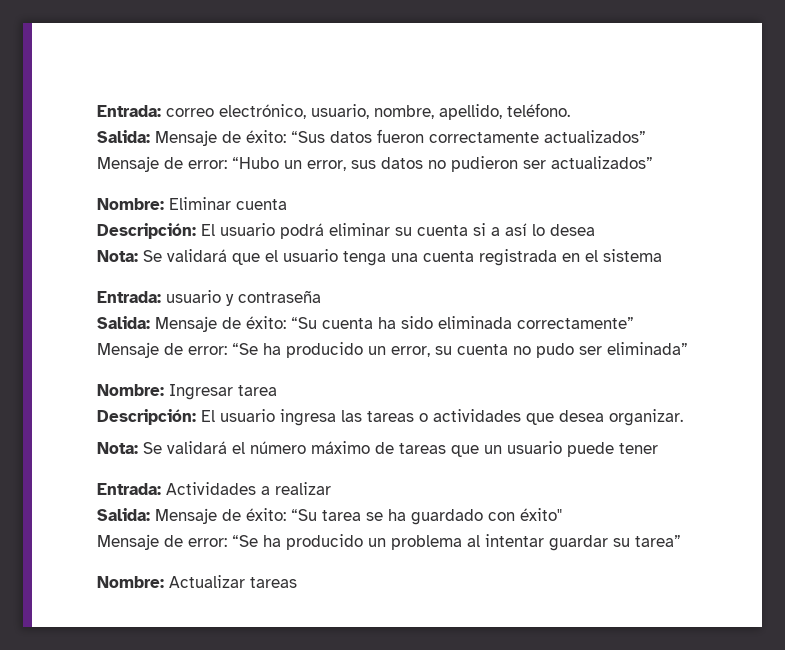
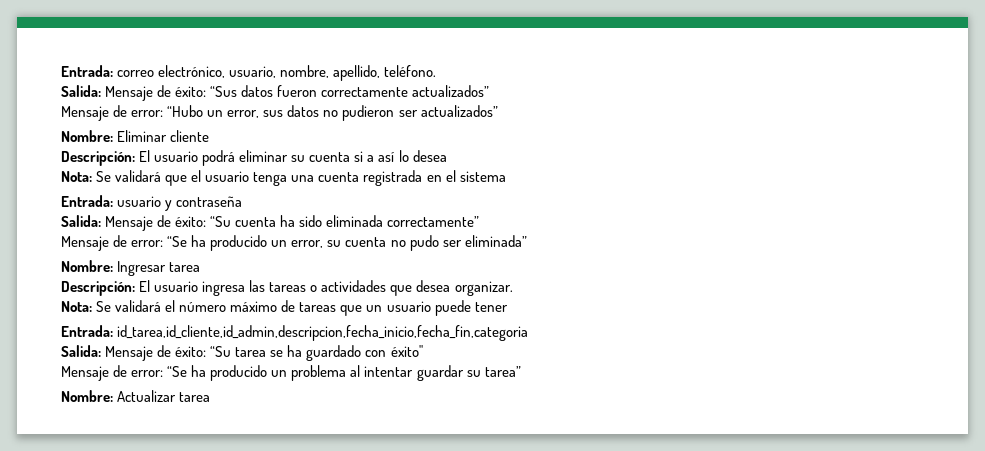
- Nombre: Eliminar cuenta
+ Nombre: Eliminar cliente
- Entrada: Actividades a realizar
+ Entrada: id_tarea,id_cliente,id_admin,descripcion,fecha_inicio,fecha_fin,categoria
- Nombre: Actualizar tareas
+ Nombre: Actualizar tarea

